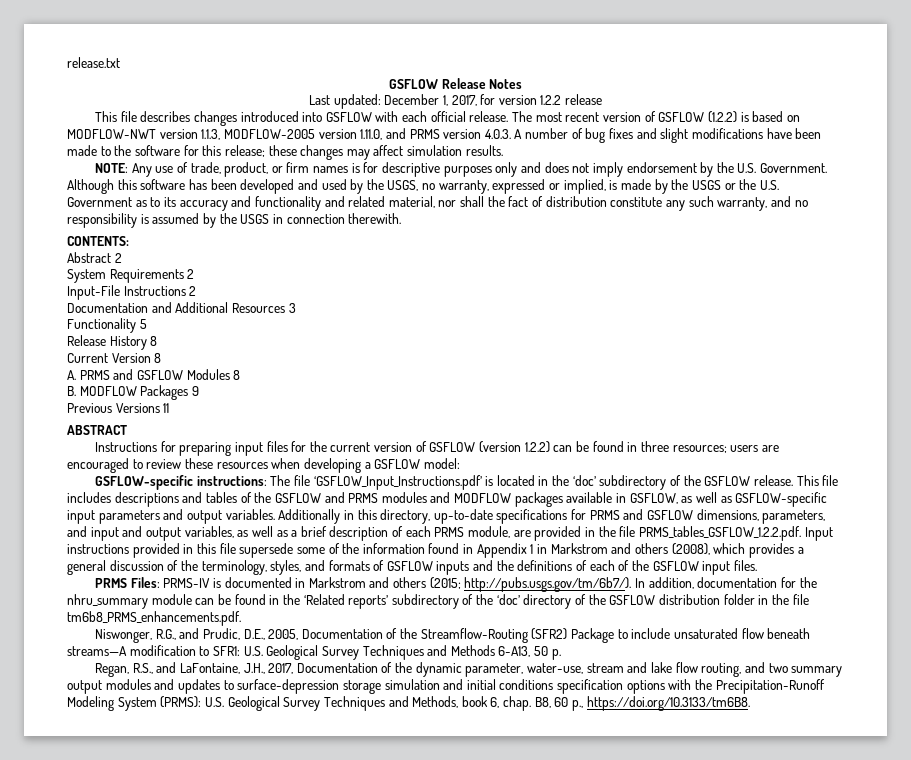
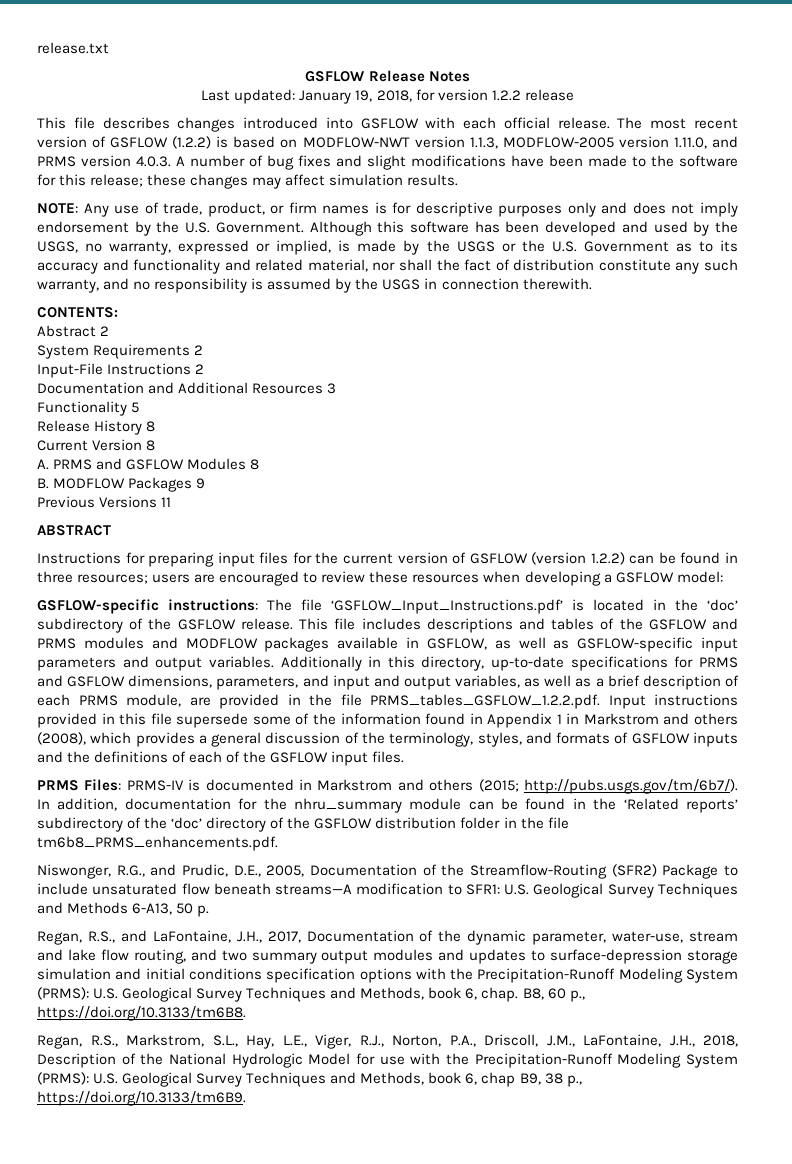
- Last updated: December 1, 2017, for version 1.2.2 release
+ Last updated: January 19, 2018, for version 1.2.2 release
+ Regan, R.S., Markstrom, S.L., Hay, L.E., Viger, R.J., Norton, P.A., Driscoll, J.M., LaFontaine, J.H., 2018, Description of the National Hydrologic Model for use with the Precipitation-Runoff Modeling System (PRMS): U.S. Geological Survey Techniques and Methods, book 6, chap B9, 38 p., https://doi.org/10.3133/tm6B9.

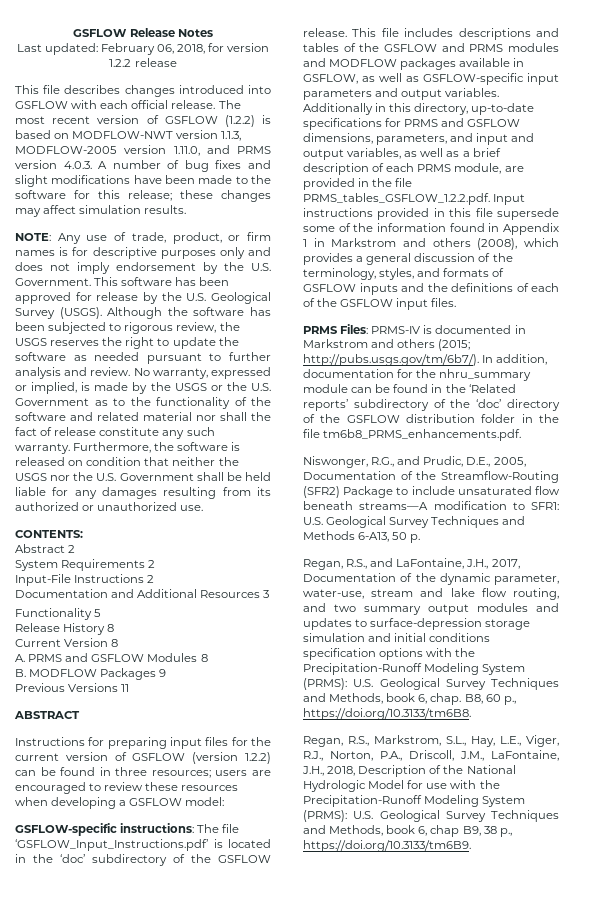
- release.txt
- Last updated: January 19, 2018, for version 1.2.2 release
+ Last updated: February 06, 2018, for version 1.2.2 release
- Although this software has been developed and used by the USGS, no warranty, expressed or implied, is made by the USGS or the U.S. Government as to its accuracy and functionality and related material, nor shall the fact of distribution constitute any such warranty, and no responsibility is assumed by the USGS in connection therewith.
+ This software has been approved for release by the U.S. Geological Survey (USGS). Although the software has been subjected to rigorous review, the USGS reserves the right to update the software as needed pursuant to further analysis and review. No warranty, expressed or implied, is made by the USGS or the U.S. Government as to the functionality of the software and related material nor shall the fact of release constitute any such warranty. Furthermore, the software is released on condition that neither the USGS nor the U.S. Government shall be held liable for any damages resulting from its authorized or unauthorized use.

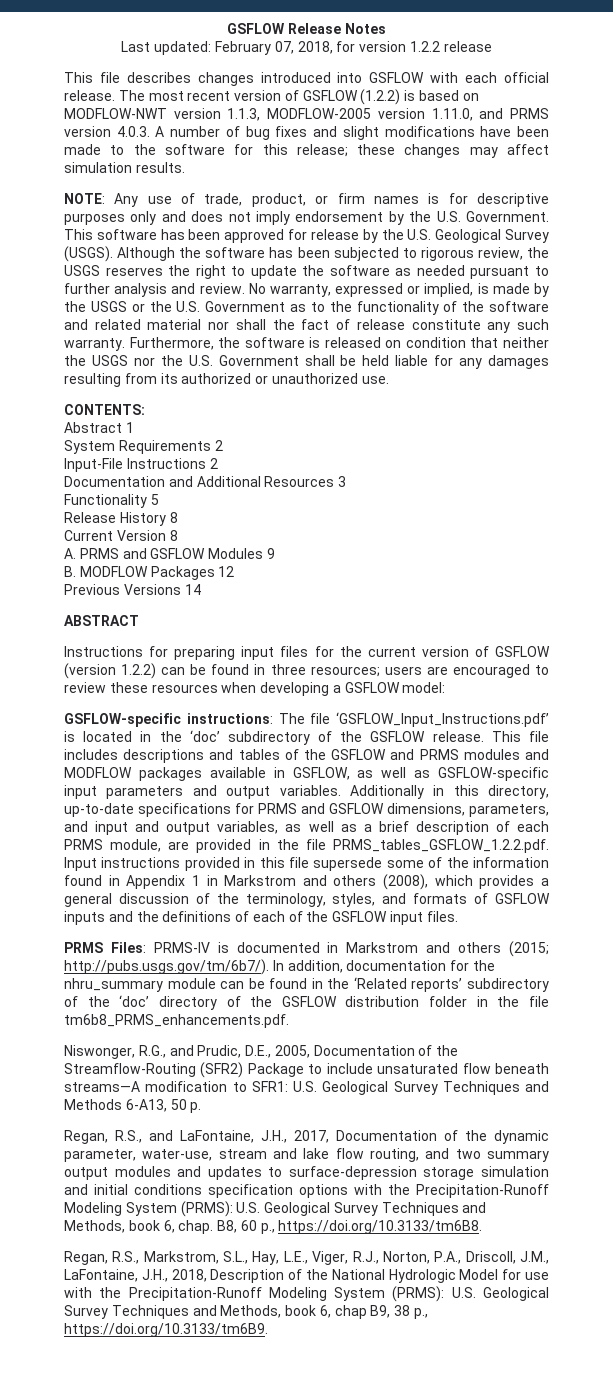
- Last updated: February 06, 2018, for version 1.2.2 release
+ Last updated: February 07, 2018, for version 1.2.2 release
- Abstract 2
+ Abstract 1
- A. PRMS and GSFLOW Modules 8
+ A. PRMS and GSFLOW Modules 9
- B. MODFLOW Packages 9
+ B. MODFLOW Packages 12
- Previous Versions 11
+ Previous Versions 14

